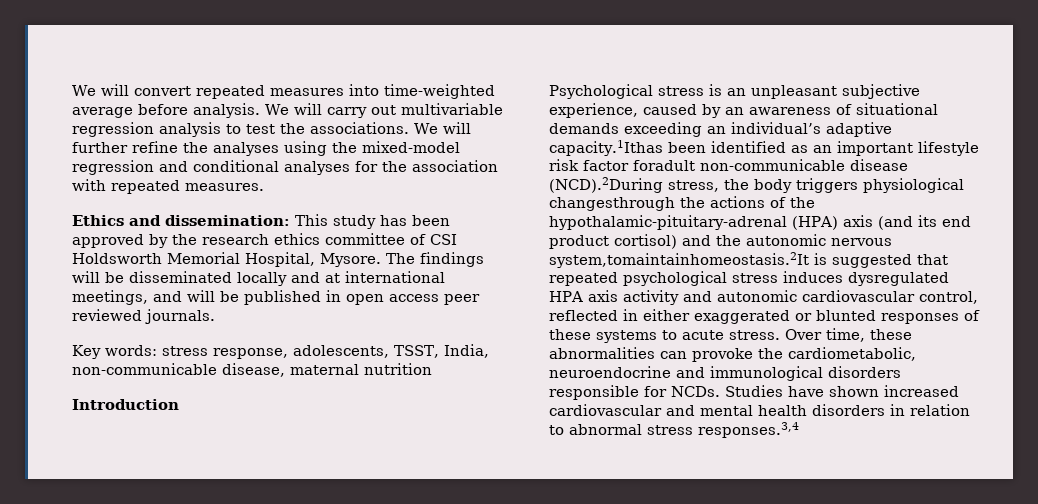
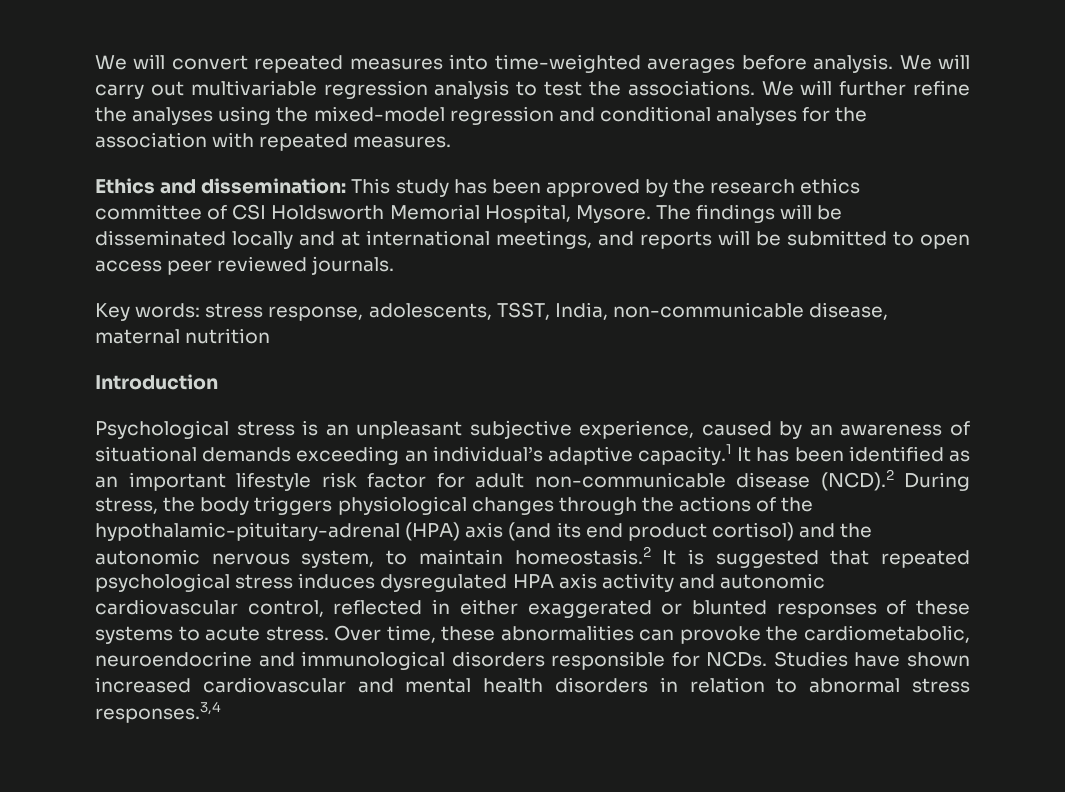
- We will convert repeated measures into time-weighted average before analysis.
+ We will convert repeated measures into time-weighted averages before analysis.
- The findings will be disseminated locally and at international meetings, and will be published in open access peer reviewed journals.
+ The findings will be disseminated locally and at international meetings, and reports will be submitted to open access peer reviewed journals.
- Psychological stress is an unpleasant subjective experience, caused by an awareness of situational demands exceeding an individual’s adaptive capacity.1Ithas been identified as an important lifestyle risk factor foradult non-communicable disease (NCD).2During stress, the body triggers physiological changesthrough the actions of the hypothalamic-pituitary-adrenal (HPA) axis (and its end product cortisol) and the autonomic nervous system,tomaintainhomeostasis.2It is suggested that repeated psychological stress induces dysregulated HPA axis activity and autonomic cardiovascular control, reflected in either exaggerated or blunted responses of these systems to acute stress.
+ Psychological stress is an unpleasant subjective experience, caused by an awareness of situational demands exceeding an individual’s adaptive capacity.1 It has been identified as an important lifestyle risk factor for adult non-communicable disease (NCD).2 During stress, the body triggers physiological changes through the actions of the hypothalamic-pituitary-adrenal (HPA) axis (and its end product cortisol) and the autonomic nervous system, to maintain homeostasis.2 It is suggested that repeated psychological stress induces dysregulated HPA axis activity and autonomic cardiovascular control, reflected in either exaggerated or blunted responses of these systems to acute stress.

